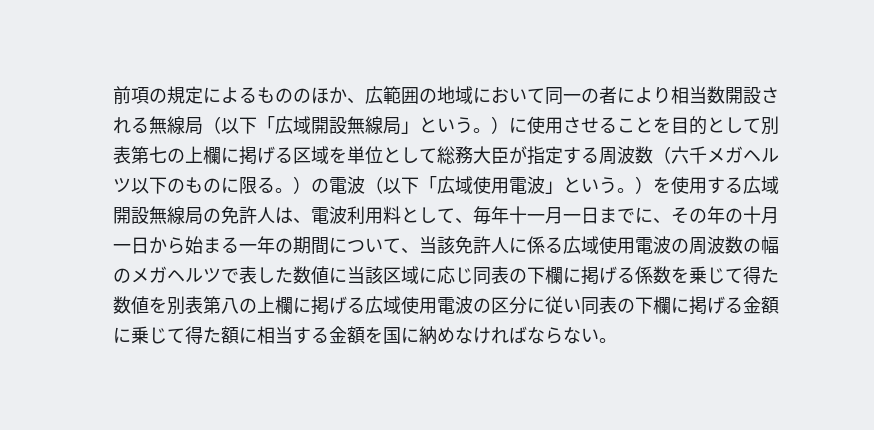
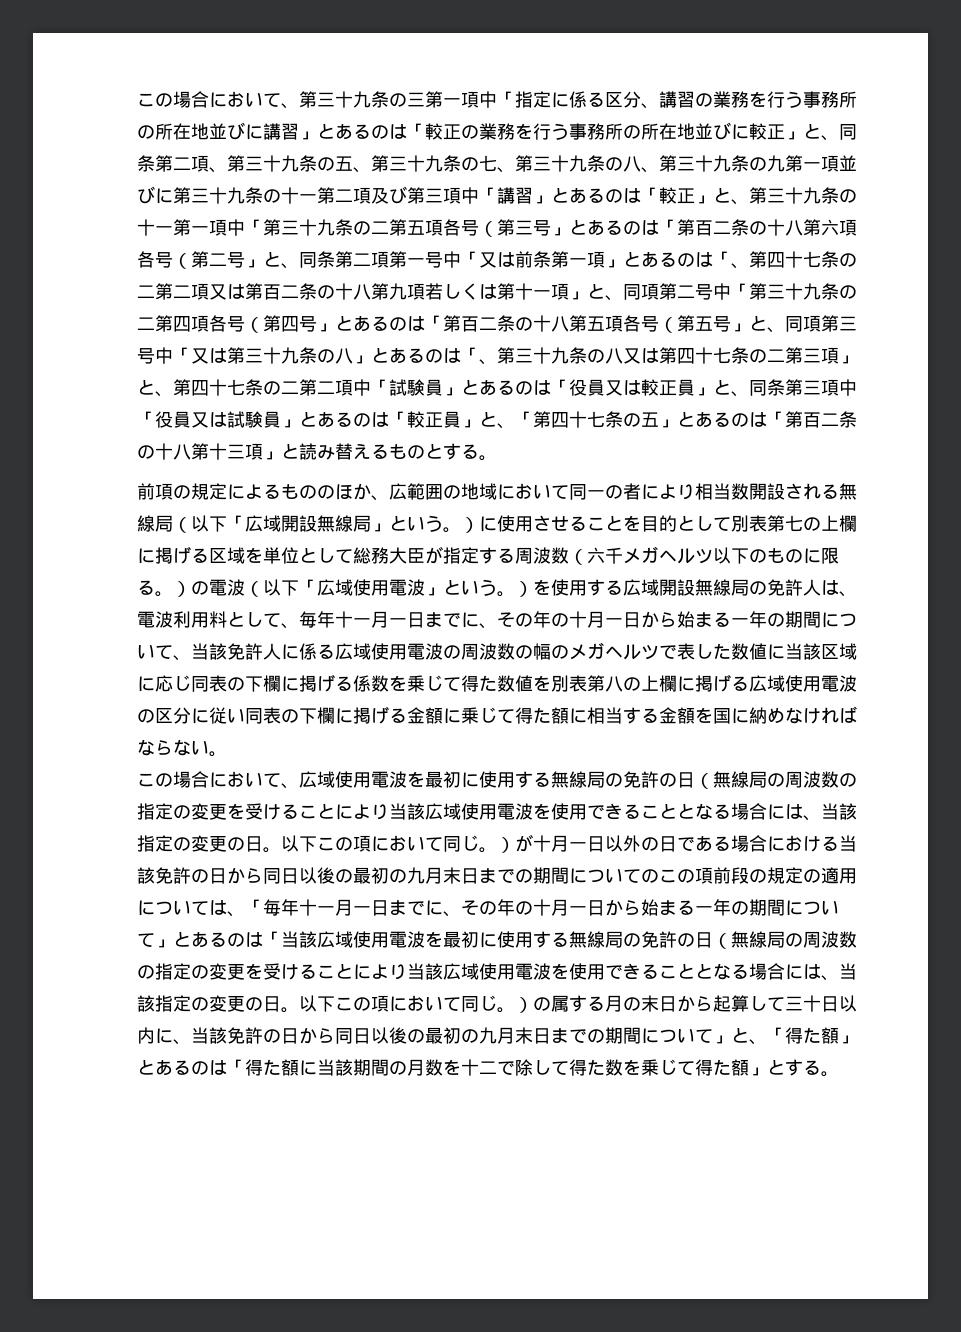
+ この場合において、第三十九条の三第一項中「指定に係る区分、講習の業務を行う事務所の所在地並びに講習」とあるのは「較正の業務を行う事務所の所在地並びに較正」と、同条第二項、第三十九条の五、第三十九条の七、第三十九条の八、第三十九条の九第一項並びに第三十九条の十一第二項及び第三項中「講習」とあるのは「較正」と、第三十九条の十一第一項中「第三十九条の二第五項各号（第三号」とあるのは「第百二条の十八第六項各号（第二号」と、同条第二項第一号中「又は前条第一項」とあるのは「、第四十七条の二第二項又は第百二条の十八第九項若しくは第十一項」と、同項第二号中「第三十九条の二第四項各号（第四号」とあるのは「第百二条の十八第五項各号（第五号」と、同項第三号中「又は第三十九条の八」とあるのは「、第三十九条の八又は第四十七条の二第三項」と、第四十七条の二第二項中「試験員」とあるのは「役員又は較正員」と、同条第三項中「役員又は試験員」とあるのは「較正員」と、「第四十七条の五」とあるのは「第百二条の十八第十三項」と読み替えるものとする。
+ この場合において、広域使用電波を最初に使用する無線局の免許の日（無線局の周波数の指定の変更を受けることにより当該広域使用電波を使用できることとなる場合には、当該指定の変更の日。以下この項において同じ。）が十月一日以外の日である場合における当該免許の日から同日以後の最初の九月末日までの期間についてのこの項前段の規定の適用については、「毎年十一月一日までに、その年の十月一日から始まる一年の期間について」とあるのは「当該広域使用電波を最初に使用する無線局の免許の日（無線局の周波数の指定の変更を受けることにより当該広域使用電波を使用できることとなる場合には、当該指定の変更の日。以下この項において同じ。）の属する月の末日から起算して三十日以内に、当該免許の日から同日以後の最初の九月末日までの期間について」と、「得た額」とあるのは「得た額に当該期間の月数を十二で除して得た数を乗じて得た額」とする。

